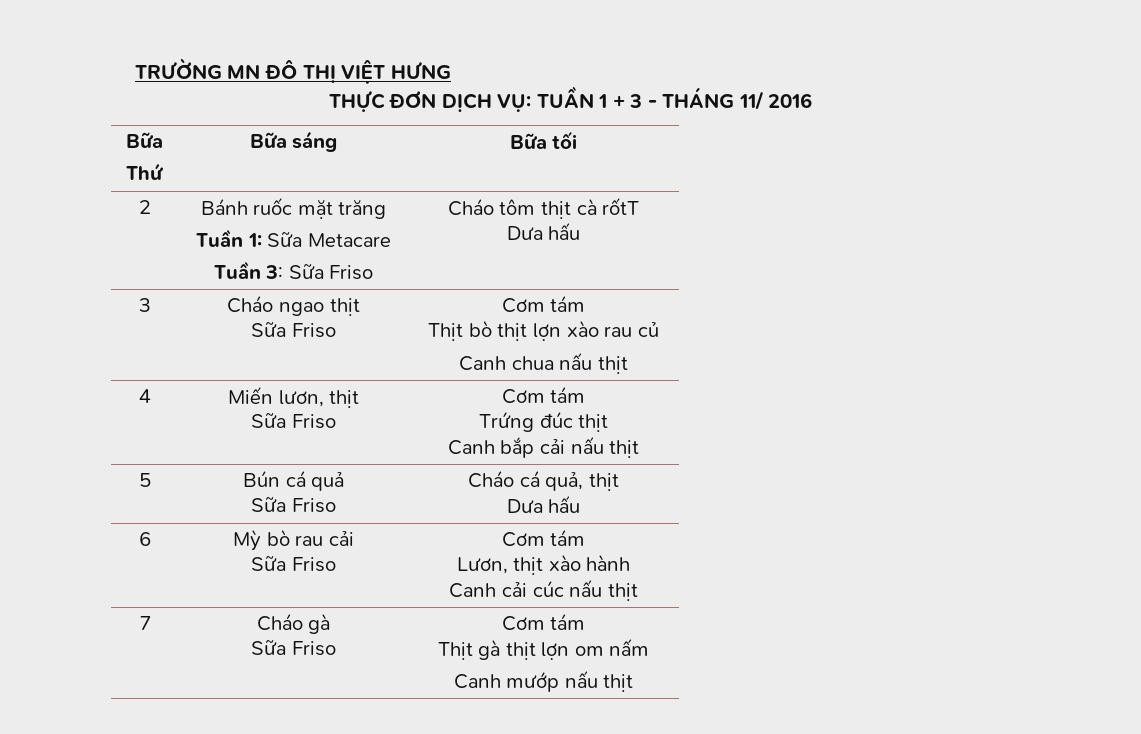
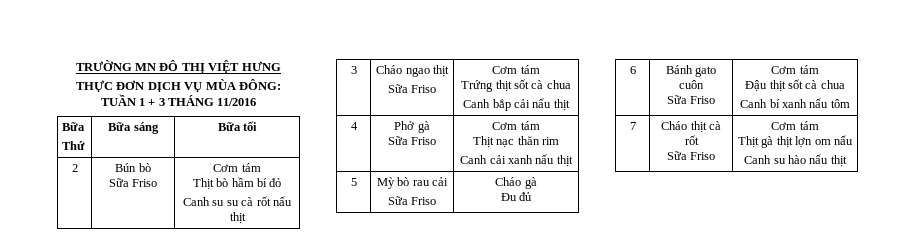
- THỰC ĐƠN DỊCH VỤ: TUẦN 1 + 3 - THÁNG 11/ 2016
+ THỰC ĐƠN DỊCH VỤ MÙA ĐÔNG: TUẦN 1 + 3 THÁNG 11/2016
- 2 | Bánh ruốc mặt trăng
- Tuần 1: Sữa Metacare
- Tuần 3: Sữa Friso | Cháo tôm thịt cà rốtT
- Dưa hấu
+ 2 | Bún bò
+ Sữa Friso | Cơm tám
+ Thịt bò hầm bí đỏ
+ Canh su su cà rốt nấu thịt
  3 | Cháo ngao thịt
  Sữa Friso | Cơm tám
- Thịt bò thịt lợn xào rau củ
- Canh chua nấu thịt
+ Trứng thịt sốt cà chua
+ Canh bắp cải nấu thịt
- 4 | Miến lươn, thịt
+ 4 | Phở gà
  Sữa Friso | Cơm tám
- Trứng đúc thịt
- Canh bắp cải nấu thịt
+ Thịt nạc thăn rim
+ Canh cải xanh nấu thịt
- 5 | Bún cá quả
- Sữa Friso | Cháo cá quả, thịt
- Dưa hấu
- 6 | Mỳ bò rau cải
+ 5 | Mỳ bò rau cải
+ Sữa Friso | Cháo gà
+ Đu đủ
+ 6 | Bánh gato cuôn
  Sữa Friso | Cơm tám
- Lươn, thịt xào hành
- Canh cải cúc nấu thịt
+ Đậu thịt sốt cà chua
+ Canh bí xanh nấu tôm
- 7 | Cháo gà
+ 7 | Cháo thịt cà rốt
  Sữa Friso | Cơm tám
- Thịt gà thịt lợn om nấm
- Canh mướp nấu thịt
+ Thịt gà thịt lợn om nấu
+ Canh su hào nấu thịt

